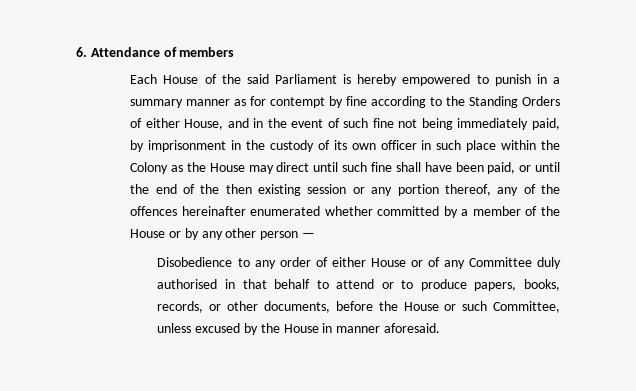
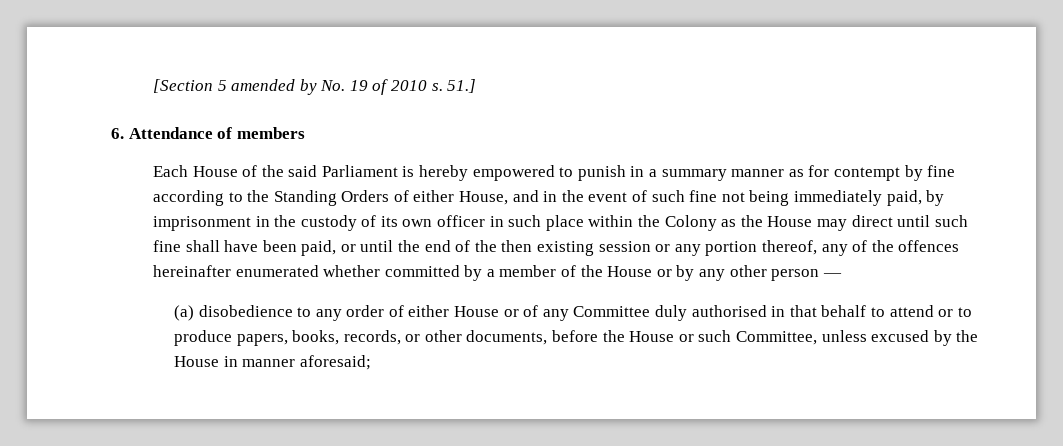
+ [Section 5 amended by No. 19 of 2010 s. 51.]
- Disobedience to any order of either House or of any Committee duly authorised in that behalf to attend or to produce papers, books, records, or other documents, before the House or such Committee, unless excused by the House in manner aforesaid.
+ (a) disobedience to any order of either House or of any Committee duly authorised in that behalf to attend or to produce papers, books, records, or other documents, before the House or such Committee, unless excused by the House in manner aforesaid;

